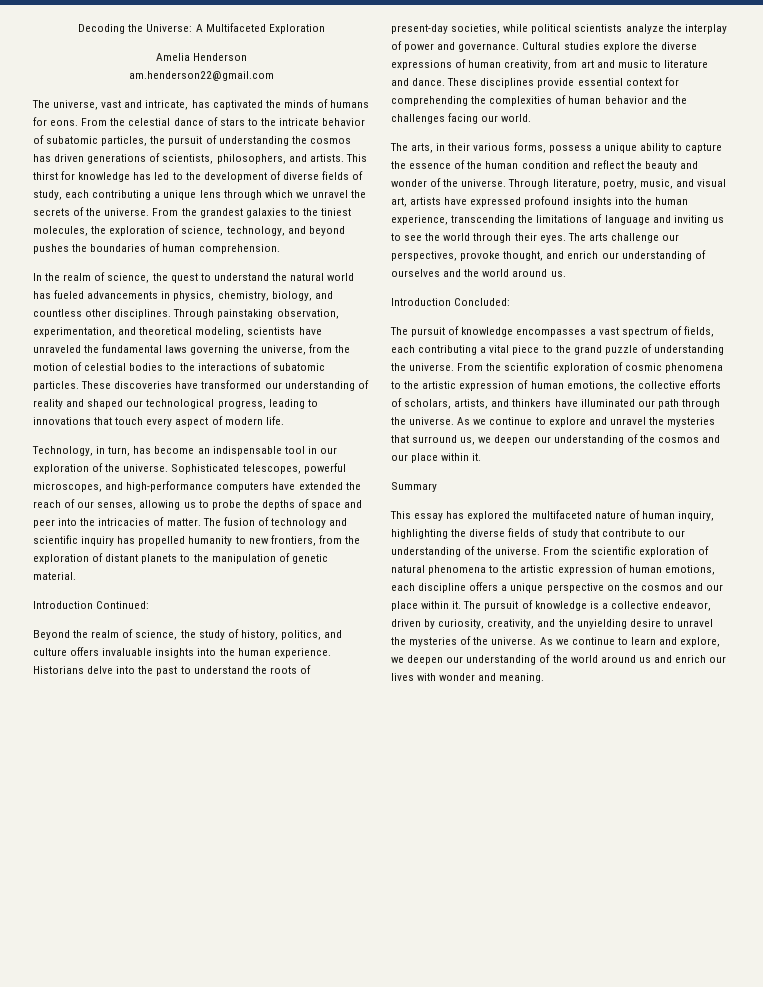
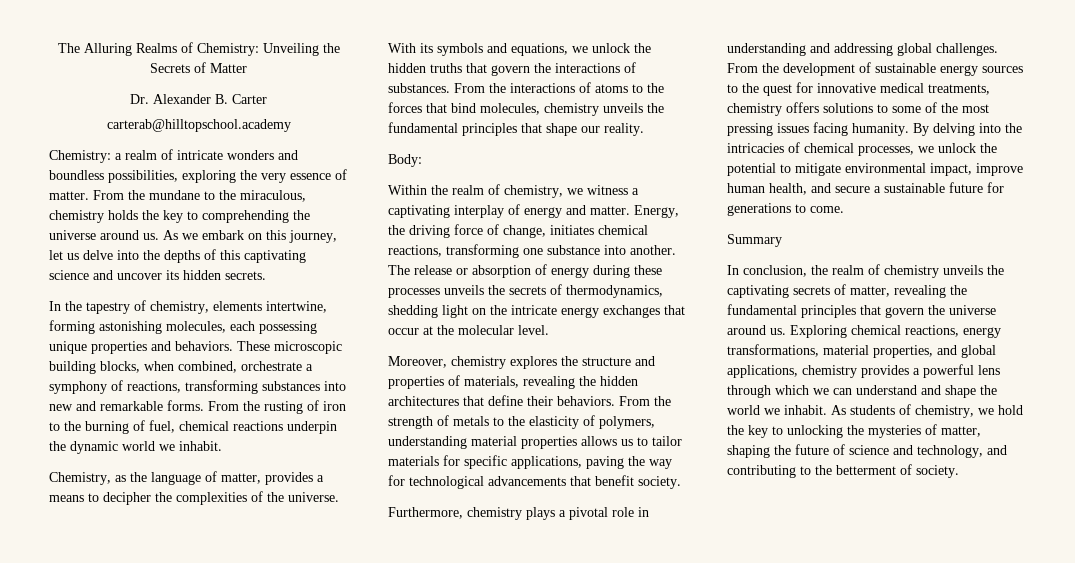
- Decoding the Universe: A Multifaceted Exploration
- Amelia Henderson
- am.henderson22@gmail.com
- The universe, vast and intricate, has captivated the minds of humans for eons. From the celestial dance of stars to the intricate behavior of subatomic particles, the pursuit of understanding the cosmos has driven generations of scientists, philosophers, and artists. This thirst for knowledge has led to the development of diverse fields of study, each contributing a unique lens through which we unravel the secrets of the universe. From the grandest galaxies to the tiniest molecules, the exploration of science, technology, and beyond pushes the boundaries of human comprehension.
- In the realm of science, the quest to understand the natural world has fueled advancements in physics, chemistry, biology, and countless other disciplines. Through painstaking observation, experimentation, and theoretical modeling, scientists have unraveled the fundamental laws governing the universe, from the motion of celestial bodies to the interactions of subatomic particles. These discoveries have transformed our understanding of reality and shaped our technological progress, leading to innovations that touch every aspect of modern life.
- Technology, in turn, has become an indispensable tool in our exploration of the universe. Sophisticated telescopes, powerful microscopes, and high-performance computers have extended the reach of our senses, allowing us to probe the depths of space and peer into the intricacies of matter. The fusion of technology and scientific inquiry has propelled humanity to new frontiers, from the exploration of distant planets to the manipulation of genetic material.
- Introduction Continued:
- Beyond the realm of science, the study of history, politics, and culture offers invaluable insights into the human experience. Historians delve into the past to understand the roots of present-day societies, while political scientists analyze the interplay of power and governance. Cultural studies explore the diverse expressions of human creativity, from art and music to literature and dance. These disciplines provide essential context for comprehending the complexities of human behavior and the challenges facing our world.
- The arts, in their various forms, possess a unique ability to capture the essence of the human condition and reflect the beauty and wonder of the universe. Through literature, poetry, music, and visual art, artists have expressed profound insights into the human experience, transcending the limitations of language and inviting us to see the world through their eyes. The arts challenge our perspectives, provoke thought, and enrich our understanding of ourselves and the world around us.
- Introduction Concluded:
- The pursuit of knowledge encompasses a vast spectrum of fields, each contributing a vital piece to the grand puzzle of understanding the universe. From the scientific exploration of cosmic phenomena to the artistic expression of human emotions, the collective efforts of scholars, artists, and thinkers have illuminated our path through the universe. As we continue to explore and unravel the mysteries that surround us, we deepen our understanding of the cosmos and our place within it.
+ The Alluring Realms of Chemistry: Unveiling the Secrets of Matter
+ Dr. Alexander B. Carter
+ carterab@hilltopschool.academy
+ Chemistry: a realm of intricate wonders and boundless possibilities, exploring the very essence of matter. From the mundane to the miraculous, chemistry holds the key to comprehending the universe around us. As we embark on this journey, let us delve into the depths of this captivating science and uncover its hidden secrets.
+ In the tapestry of chemistry, elements intertwine, forming astonishing molecules, each possessing unique properties and behaviors. These microscopic building blocks, when combined, orchestrate a symphony of reactions, transforming substances into new and remarkable forms. From the rusting of iron to the burning of fuel, chemical reactions underpin the dynamic world we inhabit.
+ Chemistry, as the language of matter, provides a means to decipher the complexities of the universe. With its symbols and equations, we unlock the hidden truths that govern the interactions of substances. From the interactions of atoms to the forces that bind molecules, chemistry unveils the fundamental principles that shape our reality.
+ Body:
+ Within the realm of chemistry, we witness a captivating interplay of energy and matter. Energy, the driving force of change, initiates chemical reactions, transforming one substance into another. The release or absorption of energy during these processes unveils the secrets of thermodynamics, shedding light on the intricate energy exchanges that occur at the molecular level.
+ Moreover, chemistry explores the structure and properties of materials, revealing the hidden architectures that define their behaviors. From the strength of metals to the elasticity of polymers, understanding material properties allows us to tailor materials for specific applications, paving the way for technological advancements that benefit society.
+ Furthermore, chemistry plays a pivotal role in understanding and addressing global challenges. From the development of sustainable energy sources to the quest for innovative medical treatments, chemistry offers solutions to some of the most pressing issues facing humanity. By delving into the intricacies of chemical processes, we unlock the potential to mitigate environmental impact, improve human health, and secure a sustainable future for generations to come.
  Summary
- This essay has explored the multifaceted nature of human inquiry, highlighting the diverse fields of study that contribute to our understanding of the universe. From the scientific exploration of natural phenomena to the artistic expression of human emotions, each discipline offers a unique perspective on the cosmos and our place within it. The pursuit of knowledge is a collective endeavor, driven by curiosity, creativity, and the unyielding desire to unravel the mysteries of the universe. As we continue to learn and explore, we deepen our understanding of the world around us and enrich our lives with wonder and meaning.
+ In conclusion, the realm of chemistry unveils the captivating secrets of matter, revealing the fundamental principles that govern the universe around us. Exploring chemical reactions, energy transformations, material properties, and global applications, chemistry provides a powerful lens through which we can understand and shape the world we inhabit. As students of chemistry, we hold the key to unlocking the mysteries of matter, shaping the future of science and technology, and contributing to the betterment of society.

